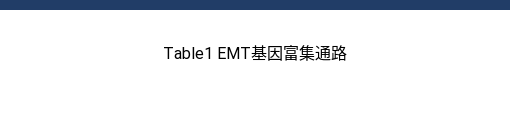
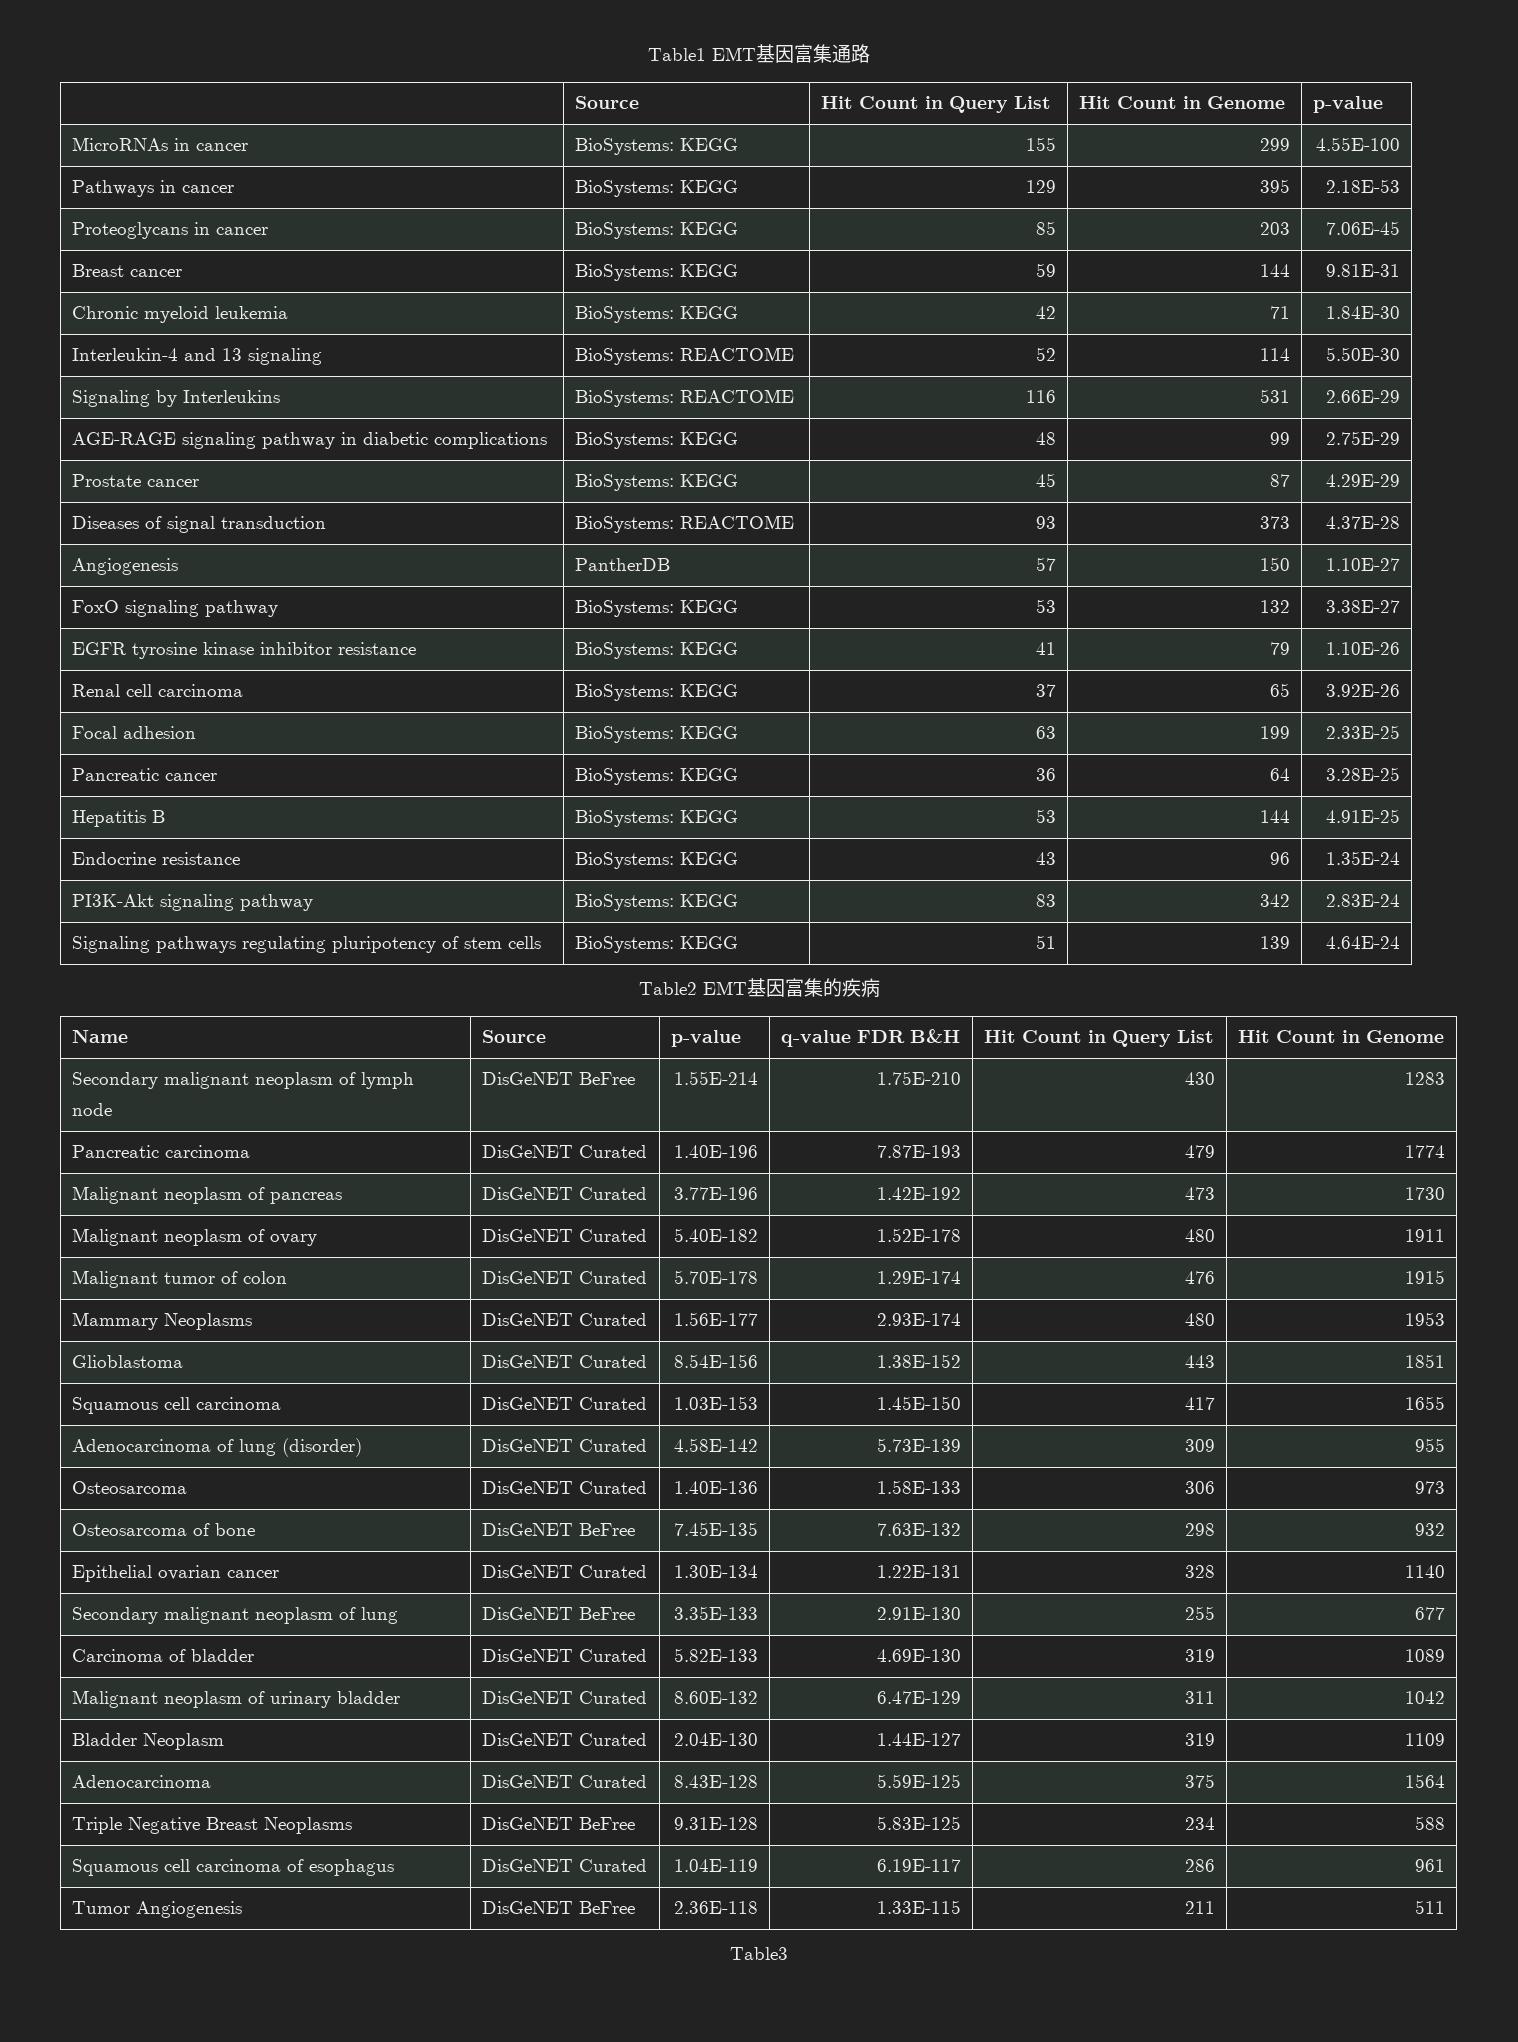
+ | Source | Hit Count in Query List | Hit Count in Genome | p-value
+ MicroRNAs in cancer | BioSystems: KEGG | 155 | 299 | 4.55E-100
+ Pathways in cancer | BioSystems: KEGG | 129 | 395 | 2.18E-53
+ Proteoglycans in cancer | BioSystems: KEGG | 85 | 203 | 7.06E-45
+ Breast cancer | BioSystems: KEGG | 59 | 144 | 9.81E-31
+ Chronic myeloid leukemia | BioSystems: KEGG | 42 | 71 | 1.84E-30
+ Interleukin-4 and 13 signaling | BioSystems: REACTOME | 52 | 114 | 5.50E-30
+ Signaling by Interleukins | BioSystems: REACTOME | 116 | 531 | 2.66E-29
+ AGE-RAGE signaling pathway in diabetic complications | BioSystems: KEGG | 48 | 99 | 2.75E-29
+ Prostate cancer | BioSystems: KEGG | 45 | 87 | 4.29E-29
+ Diseases of signal transduction | BioSystems: REACTOME | 93 | 373 | 4.37E-28
+ Angiogenesis | PantherDB | 57 | 150 | 1.10E-27
+ FoxO signaling pathway | BioSystems: KEGG | 53 | 132 | 3.38E-27
+ EGFR tyrosine kinase inhibitor resistance | BioSystems: KEGG | 41 | 79 | 1.10E-26
+ Renal cell carcinoma | BioSystems: KEGG | 37 | 65 | 3.92E-26
+ Focal adhesion | BioSystems: KEGG | 63 | 199 | 2.33E-25
+ Pancreatic cancer | BioSystems: KEGG | 36 | 64 | 3.28E-25
+ Hepatitis B | BioSystems: KEGG | 53 | 144 | 4.91E-25
+ Endocrine resistance | BioSystems: KEGG | 43 | 96 | 1.35E-24
+ PI3K-Akt signaling pathway | BioSystems: KEGG | 83 | 342 | 2.83E-24
+ Signaling pathways regulating pluripotency of stem cells | BioSystems: KEGG | 51 | 139 | 4.64E-24
+ Table2 EMT基因富集的疾病
+ Name | Source | p-value | q-value FDR B&H | Hit Count in Query List | Hit Count in Genome
+ Secondary malignant neoplasm of lymph node | DisGeNET BeFree | 1.55E-214 | 1.75E-210 | 430 | 1283
+ Pancreatic carcinoma | DisGeNET Curated | 1.40E-196 | 7.87E-193 | 479 | 1774
+ Malignant neoplasm of pancreas | DisGeNET Curated | 3.77E-196 | 1.42E-192 | 473 | 1730
+ Malignant neoplasm of ovary | DisGeNET Curated | 5.40E-182 | 1.52E-178 | 480 | 1911
+ Malignant tumor of colon | DisGeNET Curated | 5.70E-178 | 1.29E-174 | 476 | 1915
+ Mammary Neoplasms | DisGeNET Curated | 1.56E-177 | 2.93E-174 | 480 | 1953
+ Glioblastoma | DisGeNET Curated | 8.54E-156 | 1.38E-152 | 443 | 1851
+ Squamous cell carcinoma | DisGeNET Curated | 1.03E-153 | 1.45E-150 | 417 | 1655
+ Adenocarcinoma of lung (disorder) | DisGeNET Curated | 4.58E-142 | 5.73E-139 | 309 | 955
+ Osteosarcoma | DisGeNET Curated | 1.40E-136 | 1.58E-133 | 306 | 973
+ Osteosarcoma of bone | DisGeNET BeFree | 7.45E-135 | 7.63E-132 | 298 | 932
+ Epithelial ovarian cancer | DisGeNET Curated | 1.30E-134 | 1.22E-131 | 328 | 1140
+ Secondary malignant neoplasm of lung | DisGeNET BeFree | 3.35E-133 | 2.91E-130 | 255 | 677
+ Carcinoma of bladder | DisGeNET Curated | 5.82E-133 | 4.69E-130 | 319 | 1089
+ Malignant neoplasm of urinary bladder | DisGeNET Curated | 8.60E-132 | 6.47E-129 | 311 | 1042
+ Bladder Neoplasm | DisGeNET Curated | 2.04E-130 | 1.44E-127 | 319 | 1109
+ Adenocarcinoma | DisGeNET Curated | 8.43E-128 | 5.59E-125 | 375 | 1564
+ Triple Negative Breast Neoplasms | DisGeNET BeFree | 9.31E-128 | 5.83E-125 | 234 | 588
+ Squamous cell carcinoma of esophagus | DisGeNET Curated | 1.04E-119 | 6.19E-117 | 286 | 961
+ Tumor Angiogenesis | DisGeNET BeFree | 2.36E-118 | 1.33E-115 | 211 | 511
+ Table3

